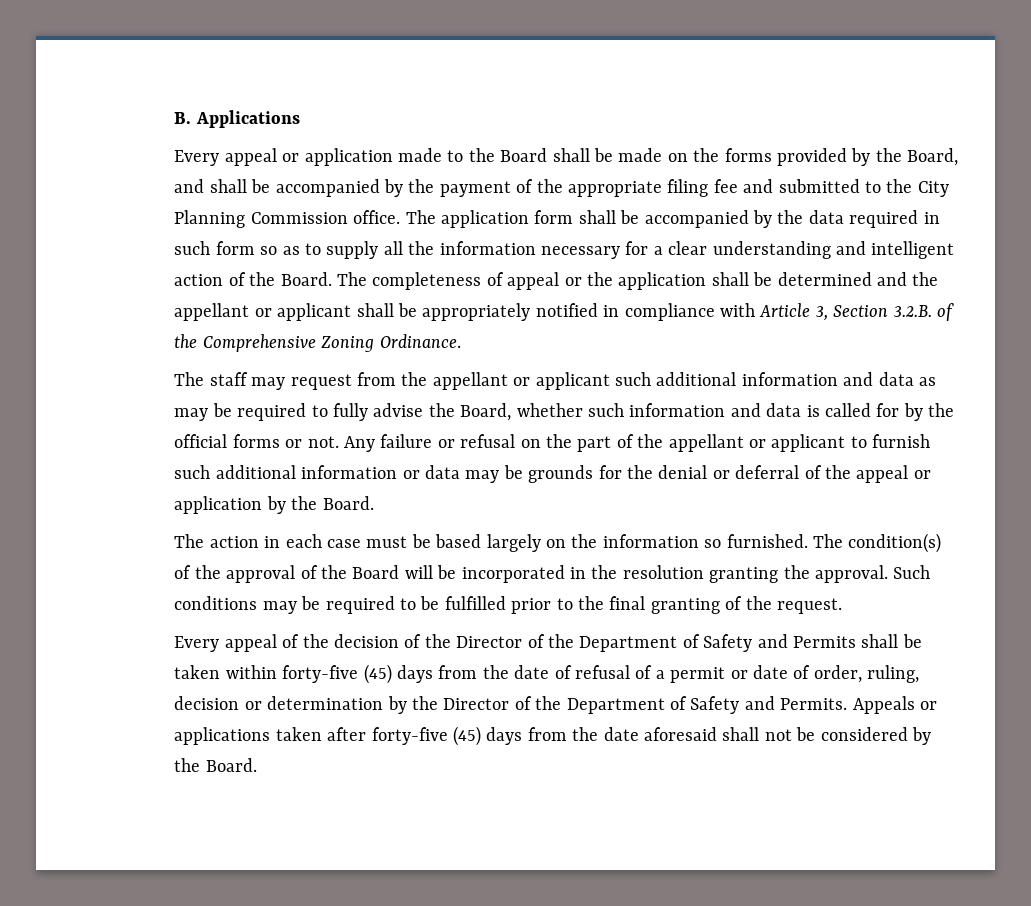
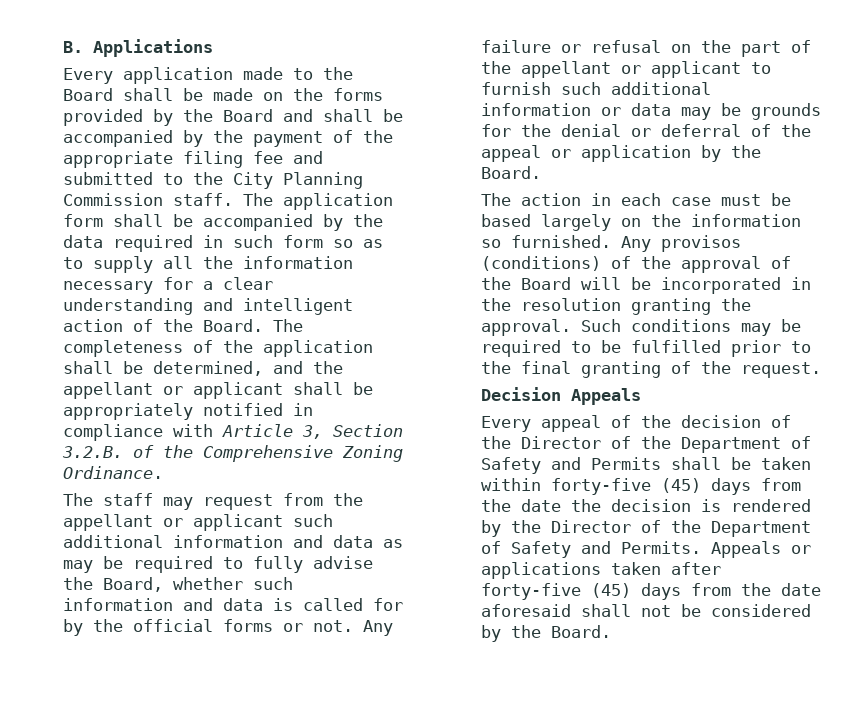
- Every appeal or application made to the Board shall be made on the forms provided by the Board, and shall be accompanied by the payment of the appropriate filing fee and submitted to the City Planning Commission office.
+ Every application made to the Board shall be made on the forms provided by the Board and shall be accompanied by the payment of the appropriate filing fee and submitted to the City Planning Commission staff.
- The completeness of appeal or the application shall be determined and the appellant or applicant shall be appropriately notified in compliance with Article 3, Section 3.2.B. of the Comprehensive Zoning Ordinance.
+ The completeness of the application shall be determined, and the appellant or applicant shall be appropriately notified in compliance with Article 3, Section 3.2.B. of the Comprehensive Zoning Ordinance.
- The condition(s) of the approval of the Board will be incorporated in the resolution granting the approval.
+ Any provisos (conditions) of the approval of the Board will be incorporated in the resolution granting the approval.
+ Decision Appeals
- Every appeal of the decision of the Director of the Department of Safety and Permits shall be taken within forty-five (45) days from the date of refusal of a permit or date of order, ruling, decision or determination by the Director of the Department of Safety and Permits.
+ Every appeal of the decision of the Director of the Department of Safety and Permits shall be taken within forty-five (45) days from the date the decision is rendered by the Director of the Department of Safety and Permits.

